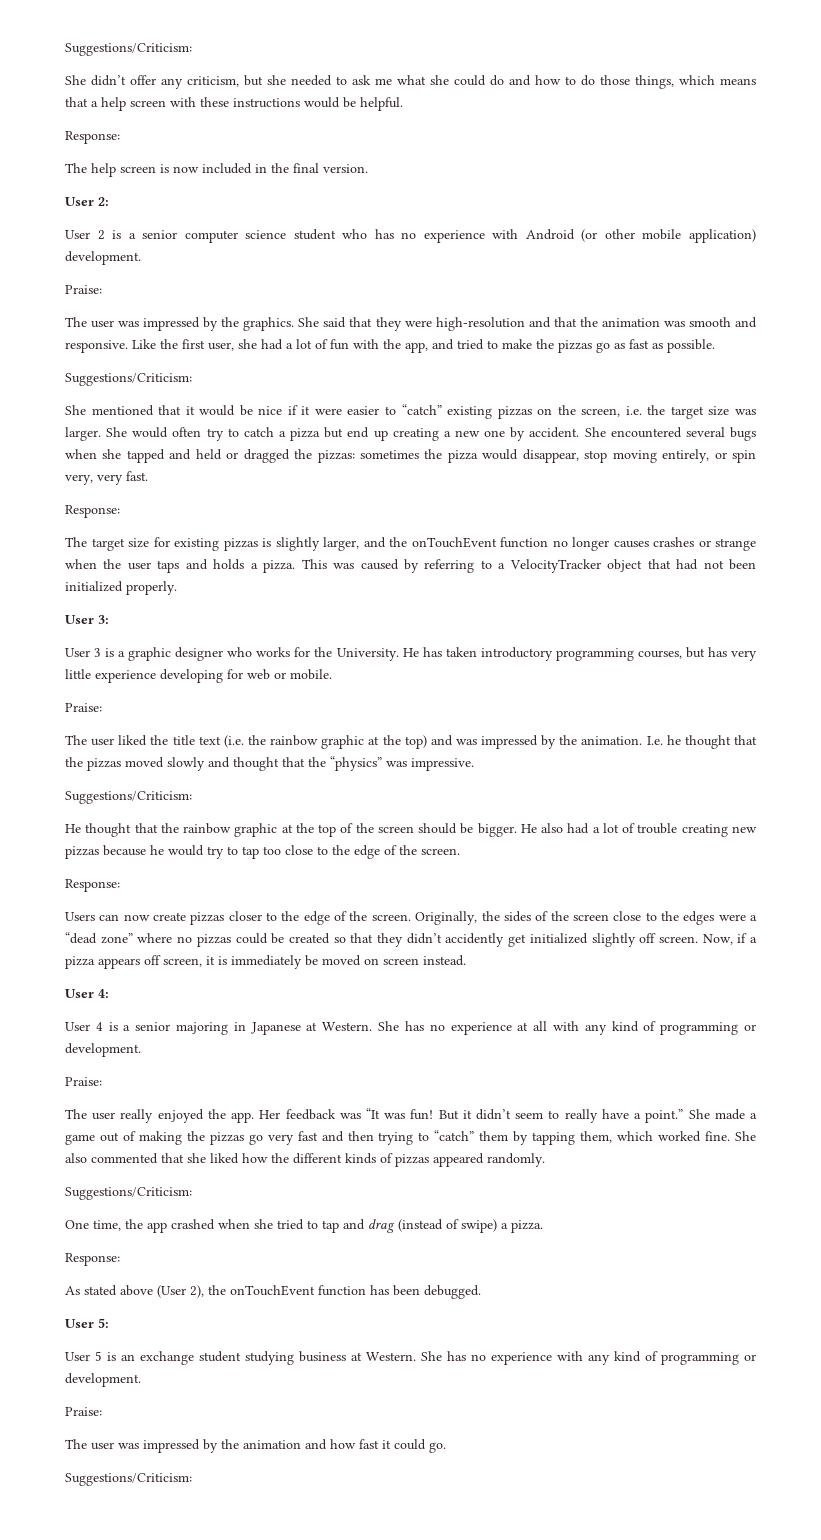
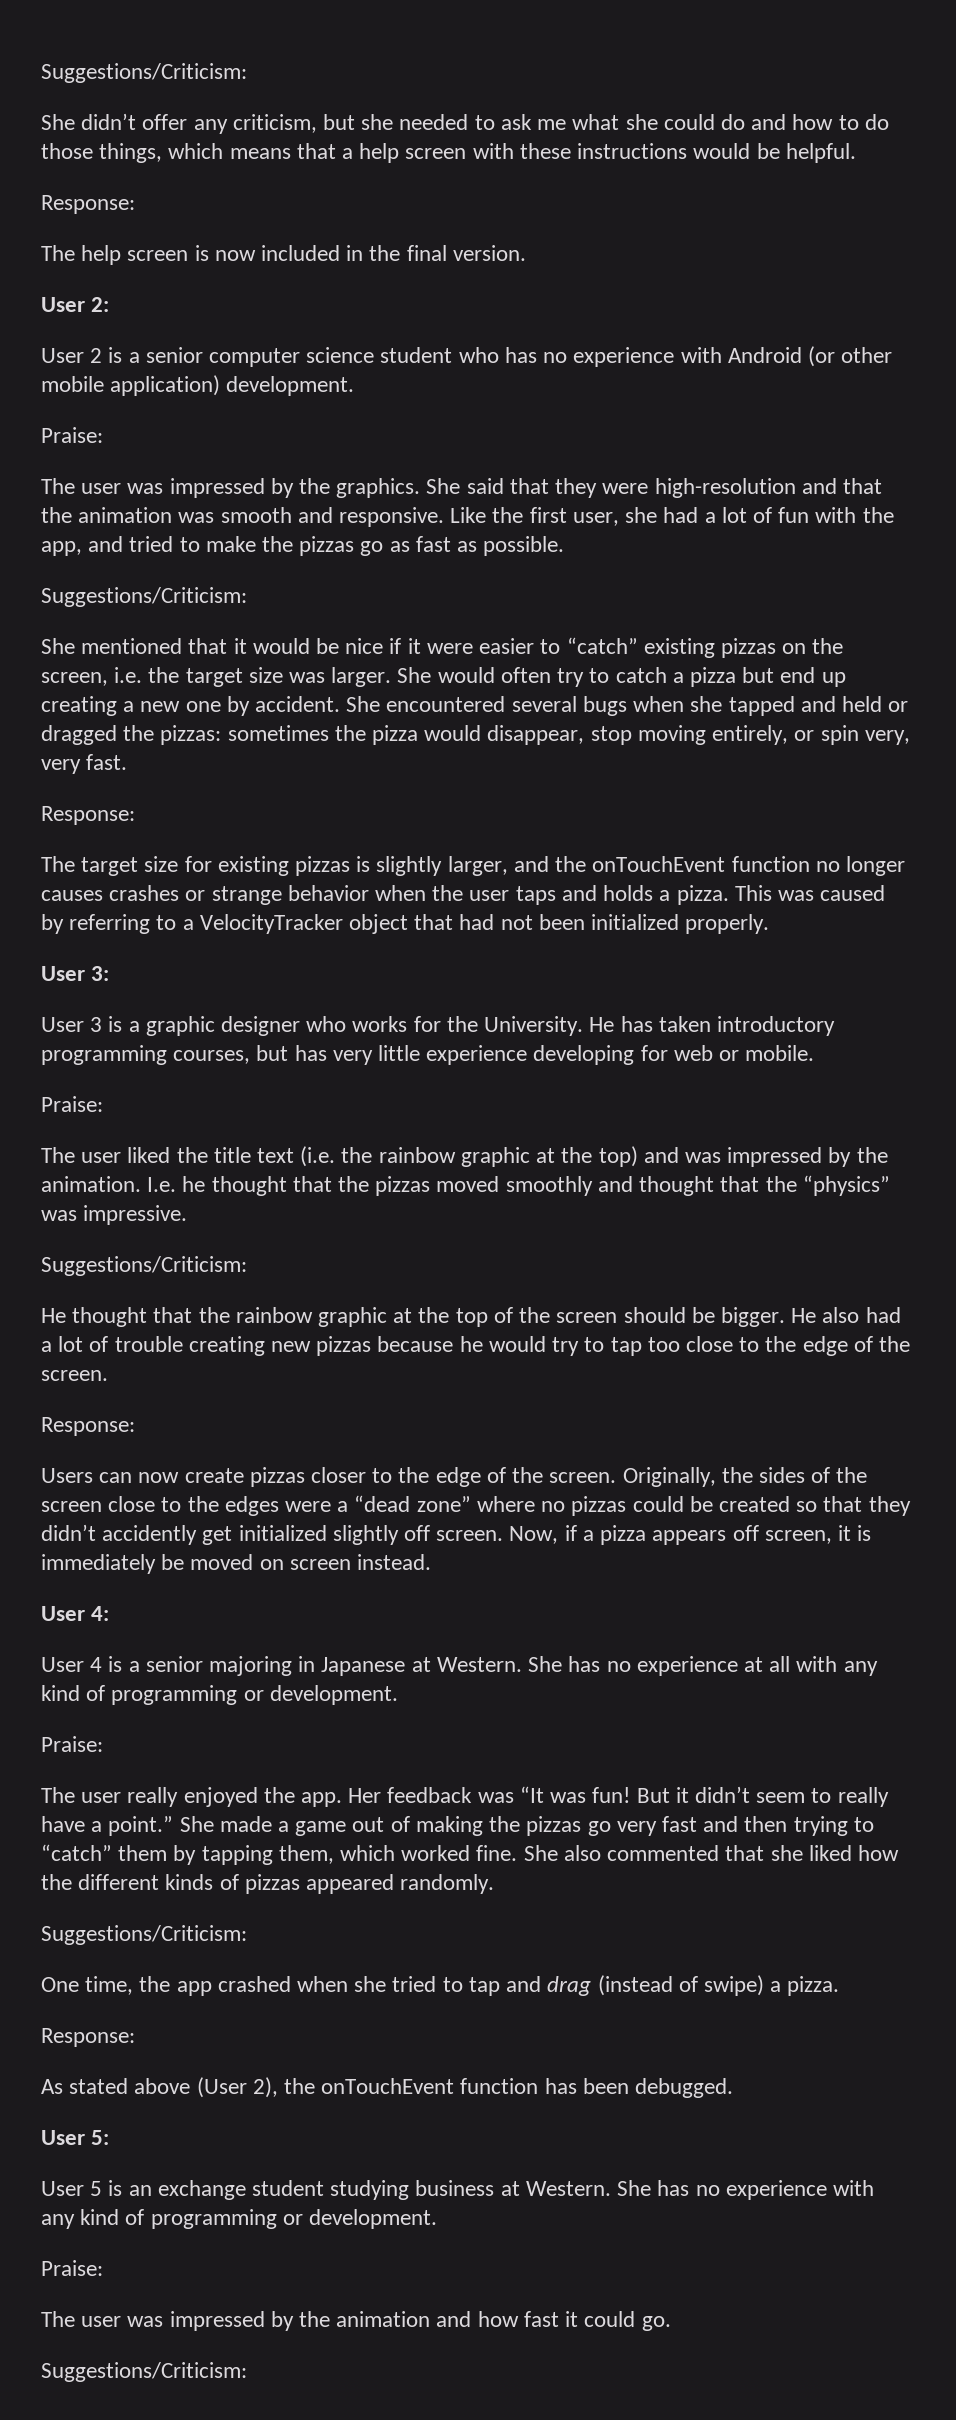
- The target size for existing pizzas is slightly larger, and the onTouchEvent function no longer causes crashes or strange when the user taps and holds a pizza.
+ The target size for existing pizzas is slightly larger, and the onTouchEvent function no longer causes crashes or strange behavior when the user taps and holds a pizza.
- I.e. he thought that the pizzas moved slowly and thought that the “physics” was impressive.
+ I.e. he thought that the pizzas moved smoothly and thought that the “physics” was impressive.

